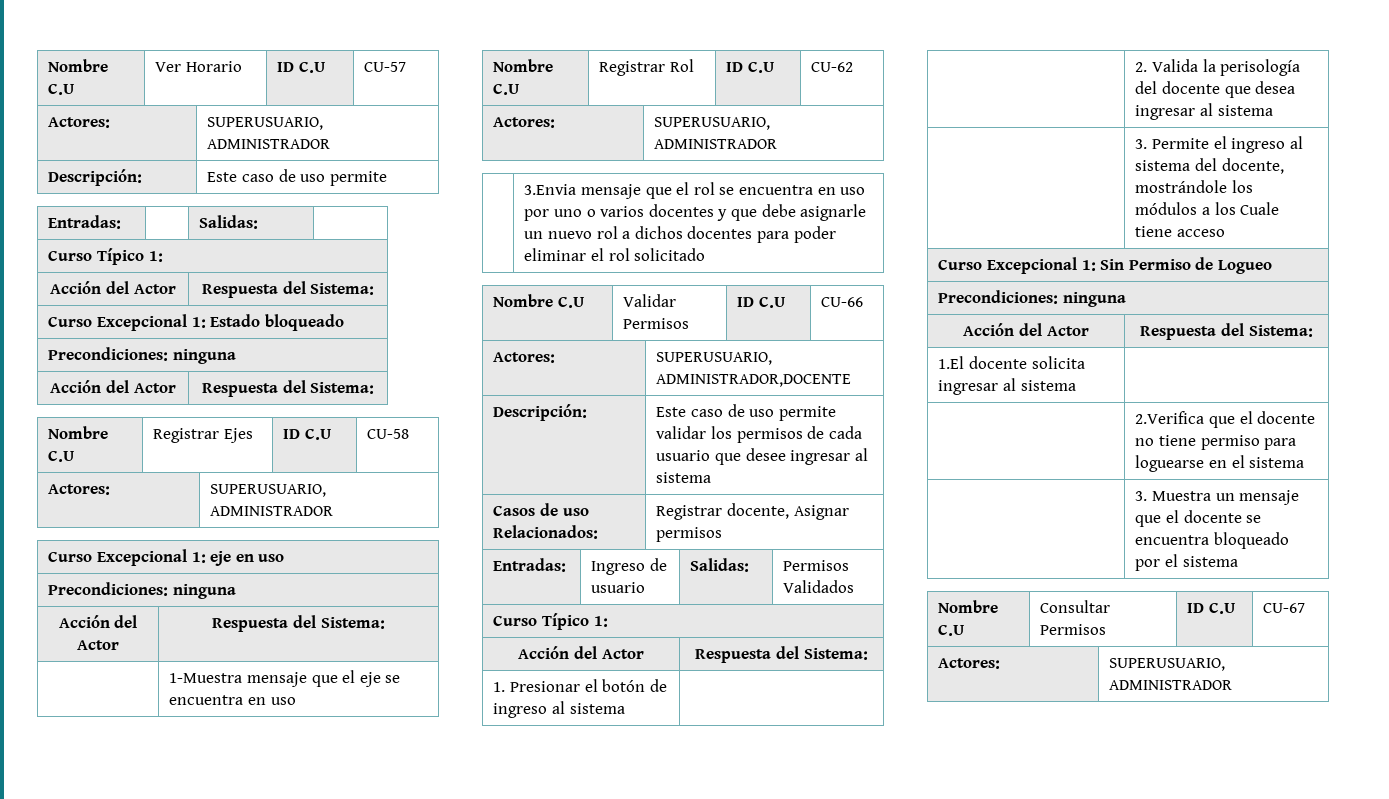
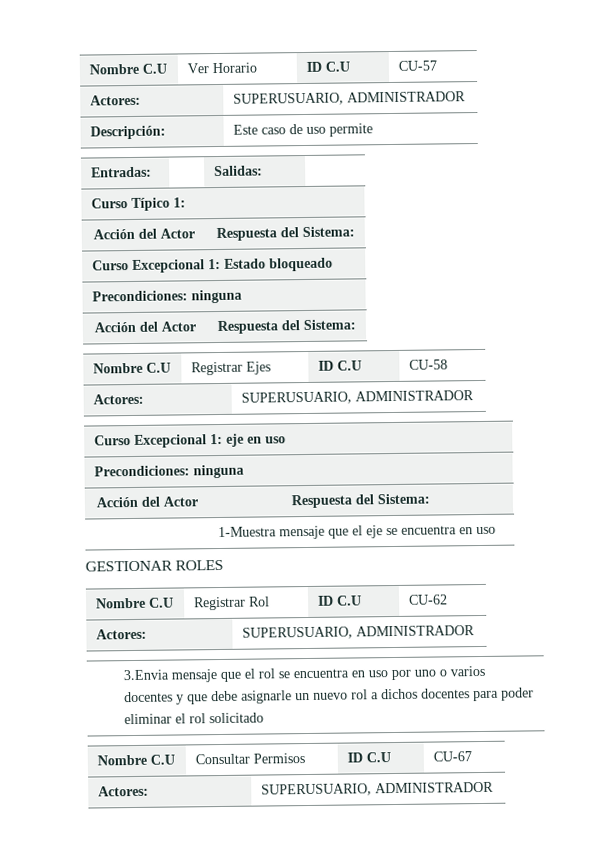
+ GESTIONAR ROLES
- Nombre C.U | Validar Permisos | ID C.U | CU-66
- Actores: | SUPERUSUARIO, ADMINISTRADOR,DOCENTE
- Descripción: | Este caso de uso permite validar los permisos de cada usuario que desee ingresar al sistema
- Casos de uso Relacionados: | Registrar docente, Asignar permisos
- Entradas: | Ingreso de usuario | Salidas: | Permisos Validados
- Curso Típico 1:
- Acción del Actor | Respuesta del Sistema:
- 1. Presionar el botón de ingreso al sistema |
- | 2. Valida la perisología del docente que desea ingresar al sistema
- | 3. Permite el ingreso al sistema del docente, mostrándole los módulos a los Cuale tiene acceso
- Curso Excepcional 1: Sin Permiso de Logueo
- Precondiciones: ninguna
- Acción del Actor | Respuesta del Sistema:
- 1.El docente solicita ingresar al sistema |
- | 2.Verifica que el docente no tiene permiso para loguearse en el sistema
- | 3. Muestra un mensaje que el docente se encuentra bloqueado por el sistema

